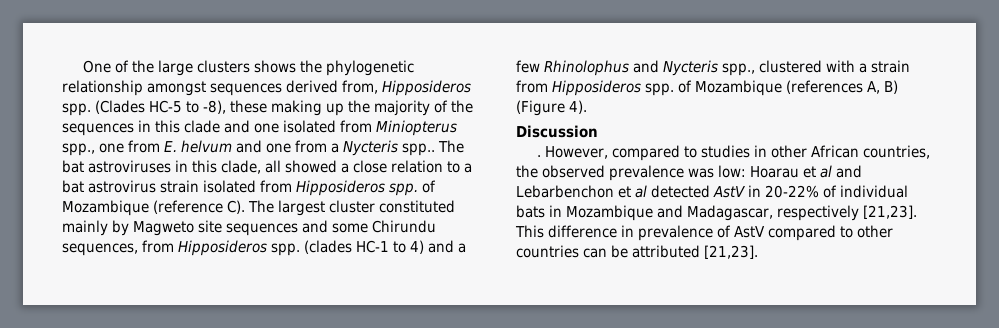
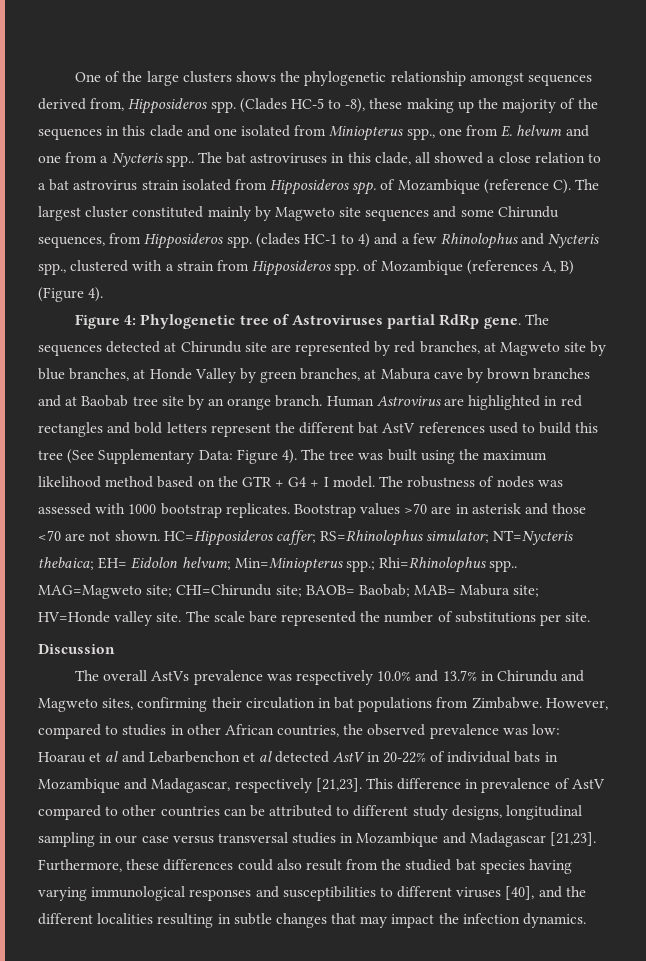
+ Figure 4: Phylogenetic tree of Astroviruses partial RdRp gene. The sequences detected at Chirundu site are represented by red branches, at Magweto site by blue branches, at Honde Valley by green branches, at Mabura cave by brown branches and at Baobab tree site by an orange branch. Human Astrovirus are highlighted in red rectangles and bold letters represent the different bat AstV references used to build this tree (See Supplementary Data: Figure 4). The tree was built using the maximum likelihood method based on the GTR + G4 + I model. The robustness of nodes was assessed with 1000 bootstrap replicates. Bootstrap values >70 are in asterisk and those <70 are not shown. HC=Hipposideros caffer; RS=Rhinolophus simulator; NT=Nycteris thebaica; EH= Eidolon helvum; Min=Miniopterus spp.; Rhi=Rhinolophus spp.. MAG=Magweto site; CHI=Chirundu site; BAOB= Baobab; MAB= Mabura site; HV=Honde valley site. The scale bare represented the number of substitutions per site.
  Discussion
- .
+ The overall AstVs prevalence was respectively 10.0% and 13.7% in Chirundu and Magweto sites, confirming their circulation in bat populations from Zimbabwe.
- This difference in prevalence of AstV compared to other countries can be attributed [21,23].
+ This difference in prevalence of AstV compared to other countries can be attributed to different study designs, longitudinal sampling in our case versus transversal studies in Mozambique and Madagascar [21,23]. Furthermore, these differences could also result from the studied bat species having varying immunological responses and susceptibilities to different viruses [40], and the different localities resulting in subtle changes that may impact the infection dynamics.

